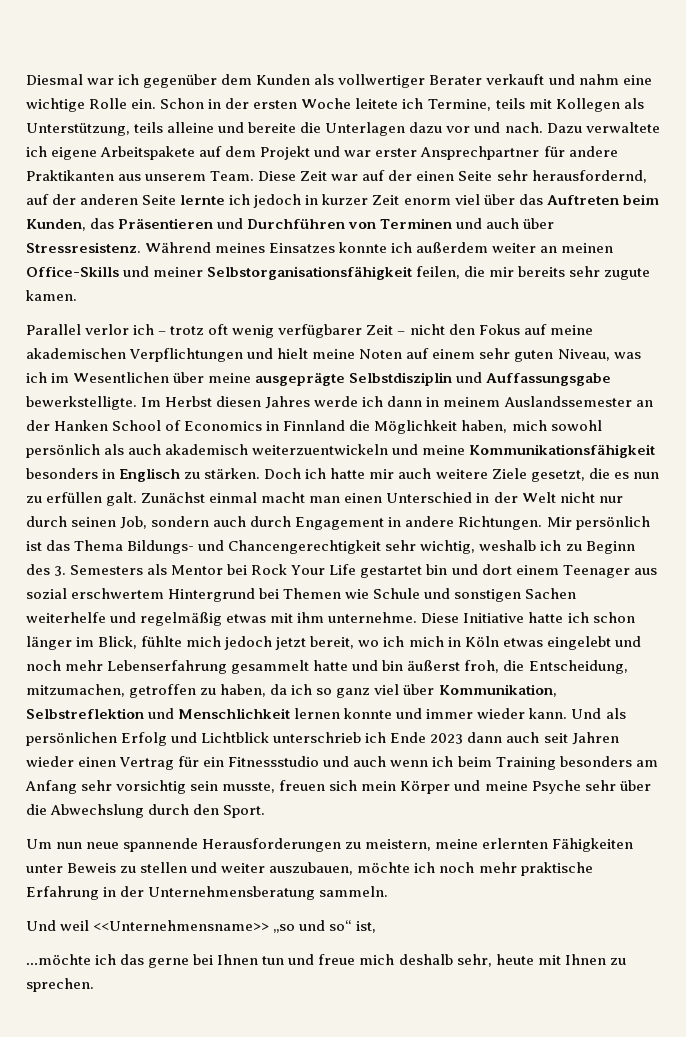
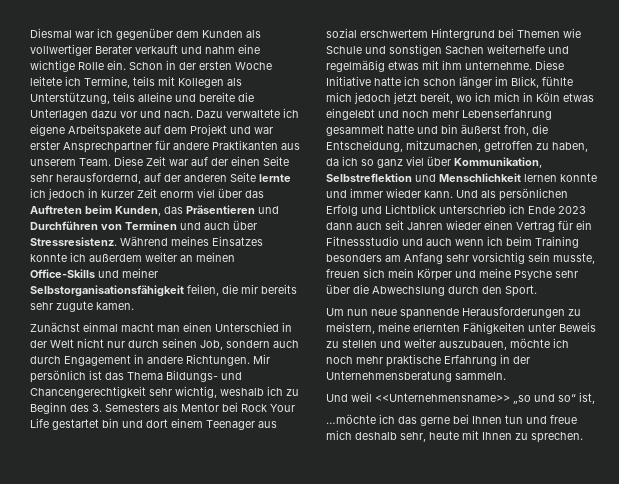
- Parallel verlor ich – trotz oft wenig verfügbarer Zeit – nicht den Fokus auf meine akademischen Verpflichtungen und hielt meine Noten auf einem sehr guten Niveau, was ich im Wesentlichen über meine ausgeprägte Selbstdisziplin und Auffassungsgabe bewerkstelligte. Im Herbst diesen Jahres werde ich dann in meinem Auslandssemester an der Hanken School of Economics in Finnland die Möglichkeit haben, mich sowohl persönlich als auch akademisch weiterzuentwickeln und meine Kommunikationsfähigkeit besonders in Englisch zu stärken. Doch ich hatte mir auch weitere Ziele gesetzt, die es nun zu erfüllen galt.

